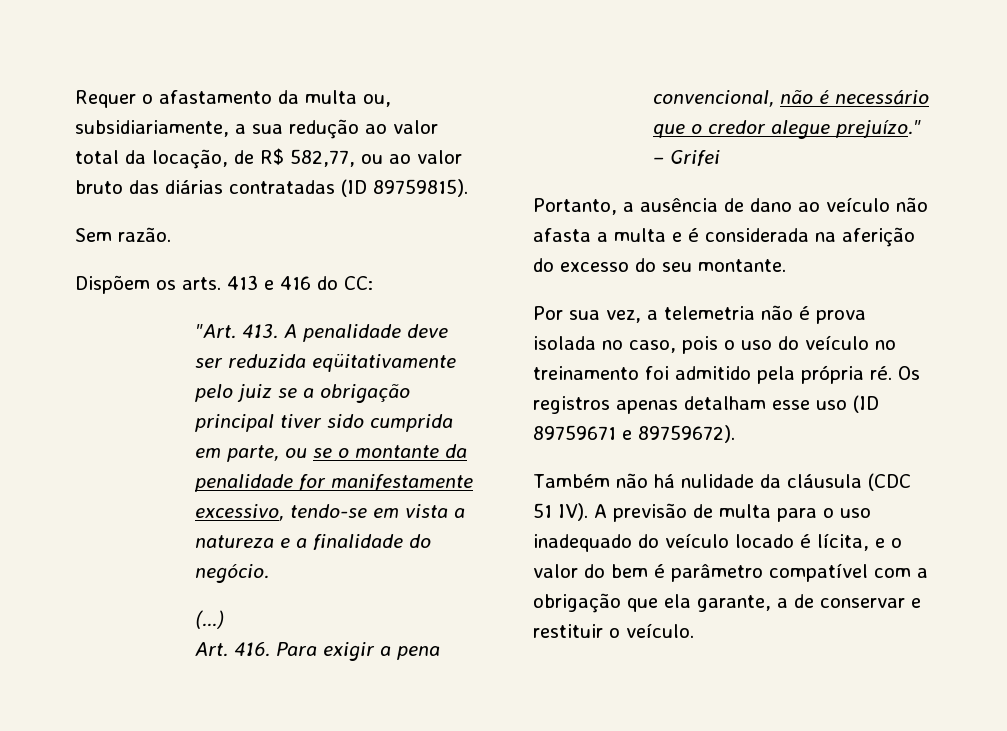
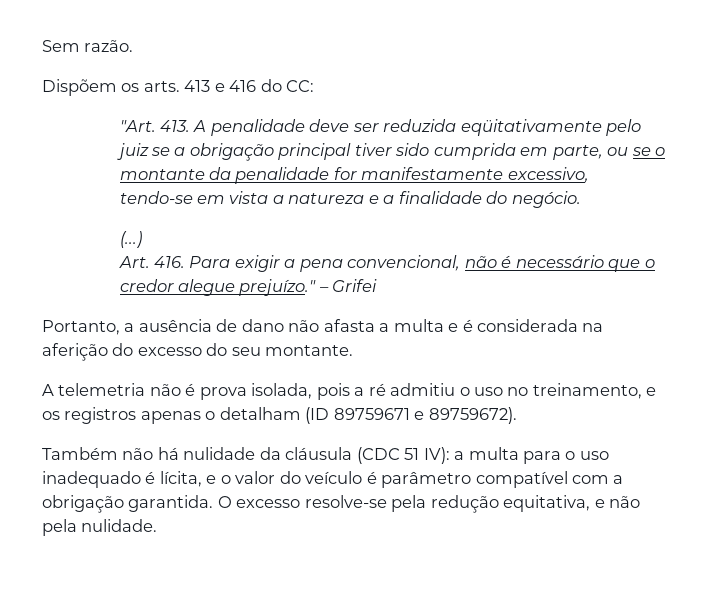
- Requer o afastamento da multa ou, subsidiariamente, a sua redução ao valor total da locação, de R$ 582,77, ou ao valor bruto das diárias contratadas (ID 89759815).
- Portanto, a ausência de dano ao veículo não afasta a multa e é considerada na aferição do excesso do seu montante.
+ Portanto, a ausência de dano não afasta a multa e é considerada na aferição do excesso do seu montante.
- Por sua vez, a telemetria não é prova isolada no caso, pois o uso do veículo no treinamento foi admitido pela própria ré. Os registros apenas detalham esse uso (ID 89759671 e 89759672).
+ A telemetria não é prova isolada, pois a ré admitiu o uso no treinamento, e os registros apenas o detalham (ID 89759671 e 89759672).
- Também não há nulidade da cláusula (CDC 51 IV). A previsão de multa para o uso inadequado do veículo locado é lícita, e o valor do bem é parâmetro compatível com a obrigação que ela garante, a de conservar e restituir o veículo.
+ Também não há nulidade da cláusula (CDC 51 IV): a multa para o uso inadequado é lícita, e o valor do veículo é parâmetro compatível com a obrigação garantida. O excesso resolve-se pela redução equitativa, e não pela nulidade.

